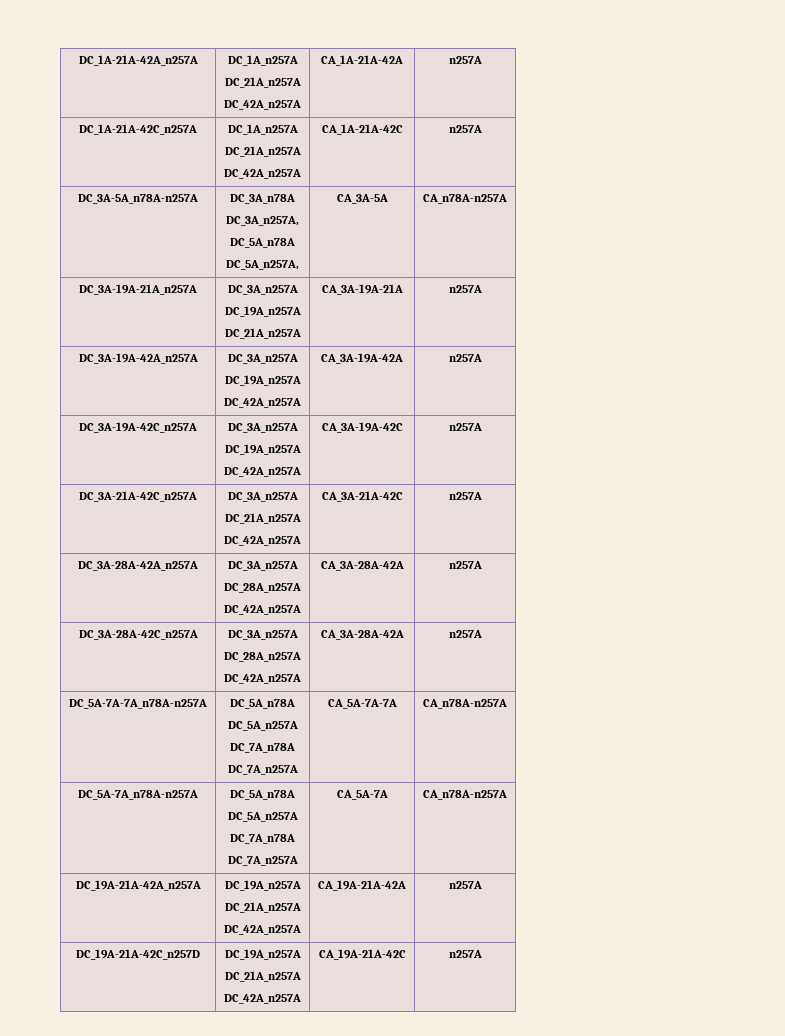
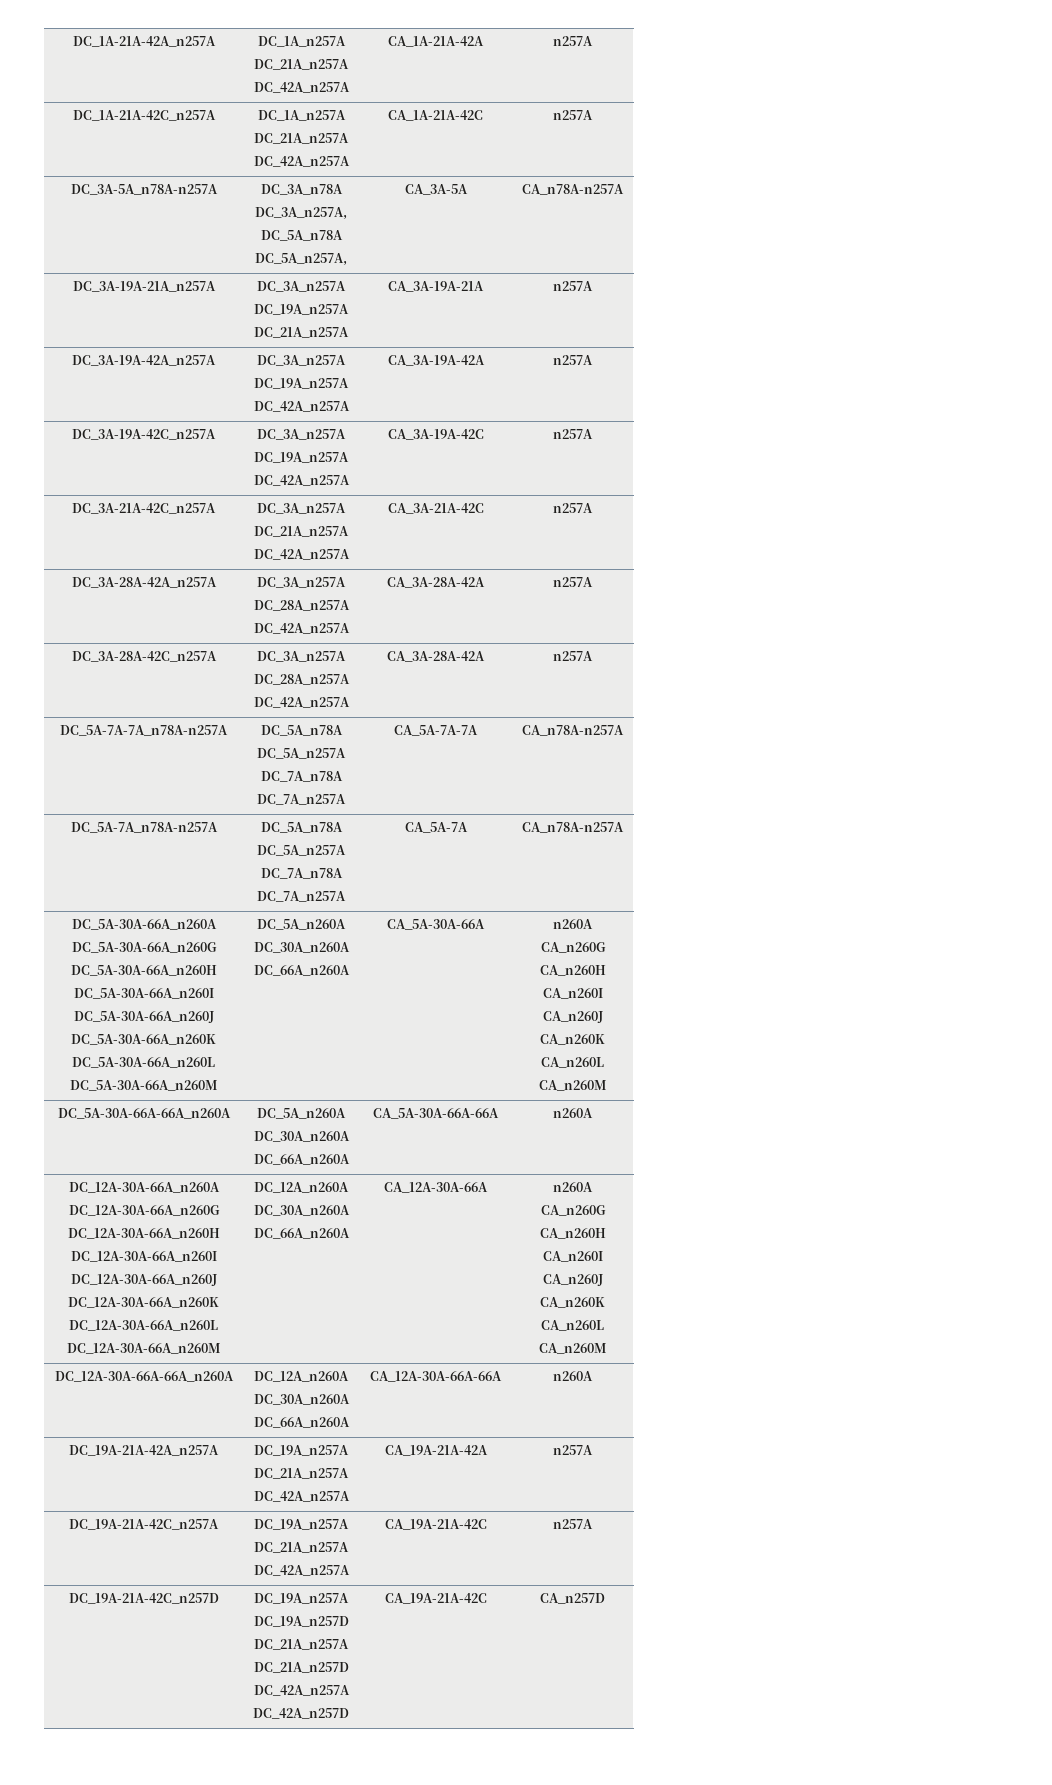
+ DC_5A-30A-66A_n260A
+ DC_5A-30A-66A_n260G
+ DC_5A-30A-66A_n260H
+ DC_5A-30A-66A_n260I
+ DC_5A-30A-66A_n260J
+ DC_5A-30A-66A_n260K
+ DC_5A-30A-66A_n260L
+ DC_5A-30A-66A_n260M | DC_5A_n260A
+ DC_30A_n260A
+ DC_66A_n260A | CA_5A-30A-66A | n260A
+ CA_n260G
+ CA_n260H
+ CA_n260I
+ CA_n260J
+ CA_n260K
+ CA_n260L
+ CA_n260M
+ DC_5A-30A-66A-66A_n260A | DC_5A_n260A
+ DC_30A_n260A
+ DC_66A_n260A | CA_5A-30A-66A-66A | n260A
+ DC_12A-30A-66A_n260A
+ DC_12A-30A-66A_n260G
+ DC_12A-30A-66A_n260H
+ DC_12A-30A-66A_n260I
+ DC_12A-30A-66A_n260J
+ DC_12A-30A-66A_n260K
+ DC_12A-30A-66A_n260L
+ DC_12A-30A-66A_n260M | DC_12A_n260A
+ DC_30A_n260A
+ DC_66A_n260A | CA_12A-30A-66A | n260A
+ CA_n260G
+ CA_n260H
+ CA_n260I
+ CA_n260J
+ CA_n260K
+ CA_n260L
+ CA_n260M
+ DC_12A-30A-66A-66A_n260A | DC_12A_n260A
+ DC_30A_n260A
+ DC_66A_n260A | CA_12A-30A-66A-66A | n260A
- DC_19A-21A-42C_n257D | DC_19A_n257A
+ DC_19A-21A-42C_n257A | DC_19A_n257A
+ DC_19A-21A-42C_n257D | DC_19A_n257A
+ DC_19A_n257D
+ DC_21A_n257A
+ DC_21A_n257D
+ DC_42A_n257A
+ DC_42A_n257D | CA_19A-21A-42C | CA_n257D

